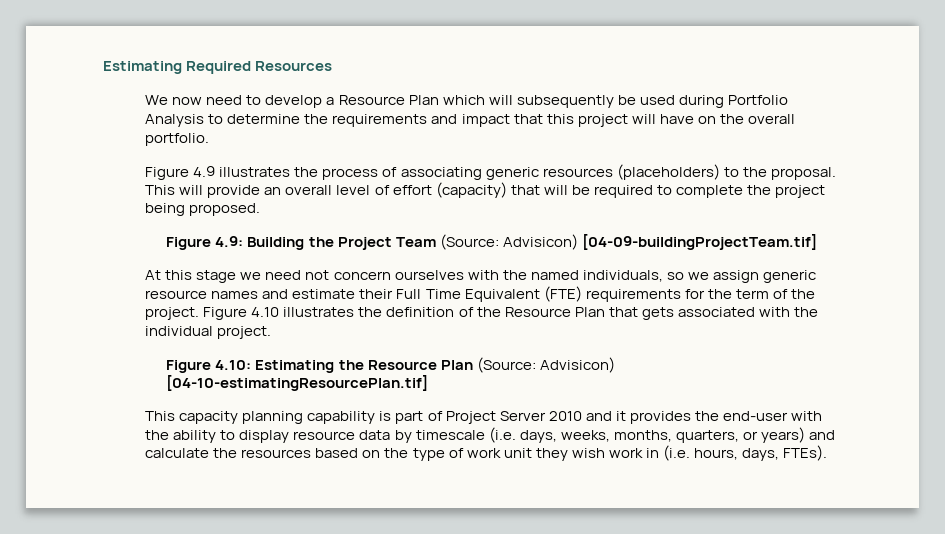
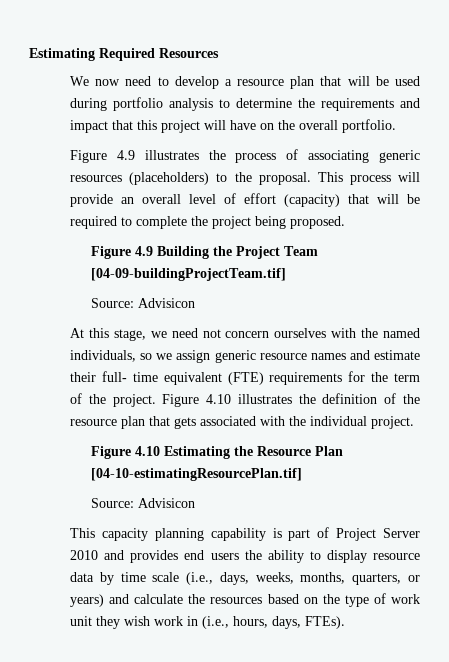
- We now need to develop a Resource Plan which will subsequently be used during Portfolio Analysis to determine the requirements and impact that this project will have on the overall portfolio.
+ We now need to develop a resource plan that will be used during portfolio analysis to determine the requirements and impact that this project will have on the overall portfolio.
- This will provide an overall level of effort (capacity) that will be required to complete the project being proposed.
+ This process will provide an overall level of effort (capacity) that will be required to complete the project being proposed.
- Figure 4.9: Building the Project Team (Source: Advisicon) [04-09-buildingProjectTeam.tif]
+ Figure 4.9 Building the Project Team [04-09-buildingProjectTeam.tif]
+ Source: Advisicon
- At this stage we need not concern ourselves with the named individuals, so we assign generic resource names and estimate their Full Time Equivalent (FTE) requirements for the term of the project.
+ At this stage, we need not concern ourselves with the named individuals, so we assign generic resource names and estimate their full- time equivalent (FTE) requirements for the term of the project.
- Figure 4.10 illustrates the definition of the Resource Plan that gets associated with the individual project.
+ Figure 4.10 illustrates the definition of the resource plan that gets associated with the individual project.
- Figure 4.10: Estimating the Resource Plan (Source: Advisicon) [04-10-estimatingResourcePlan.tif]
+ Figure 4.10 Estimating the Resource Plan [04-10-estimatingResourcePlan.tif]
+ Source: Advisicon
- This capacity planning capability is part of Project Server 2010 and it provides the end-user with the ability to display resource data by timescale (i.e. days, weeks, months, quarters, or years) and calculate the resources based on the type of work unit they wish work in (i.e. hours, days, FTEs).
+ This capacity planning capability is part of Project Server 2010 and provides end users the ability to display resource data by time scale (i.e., days, weeks, months, quarters, or years) and calculate the resources based on the type of work unit they wish work in (i.e., hours, days, FTEs).

